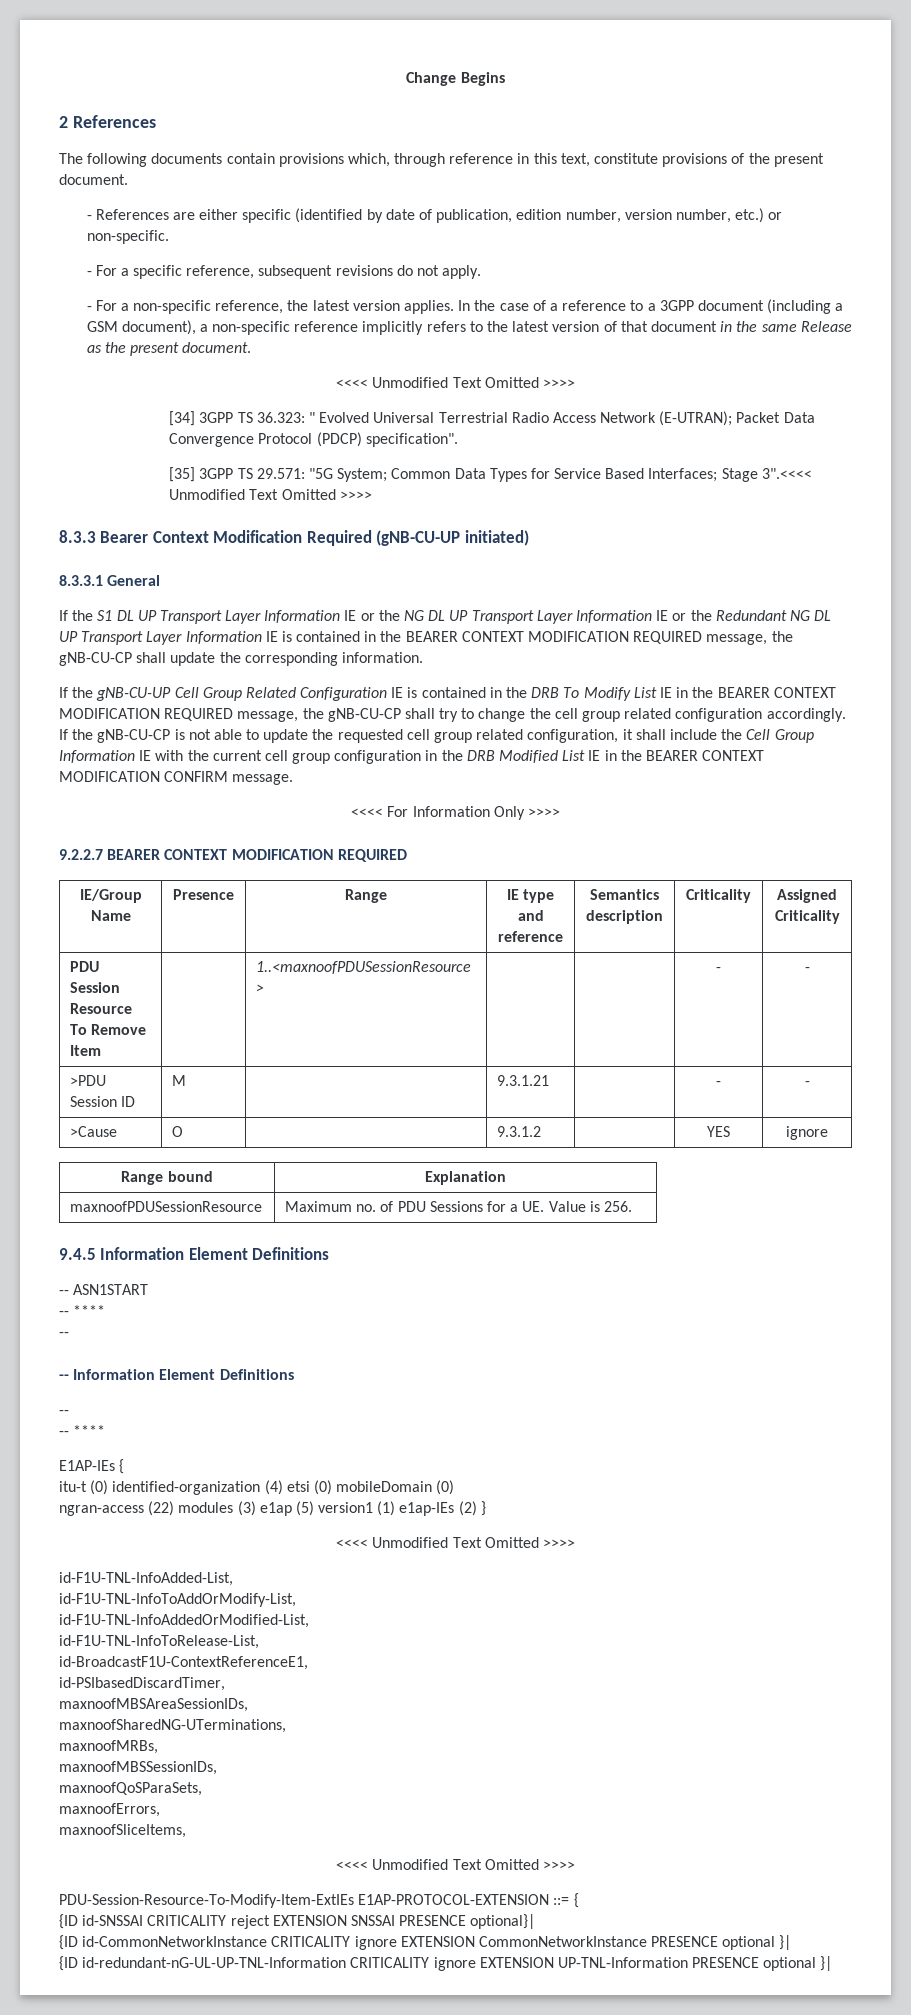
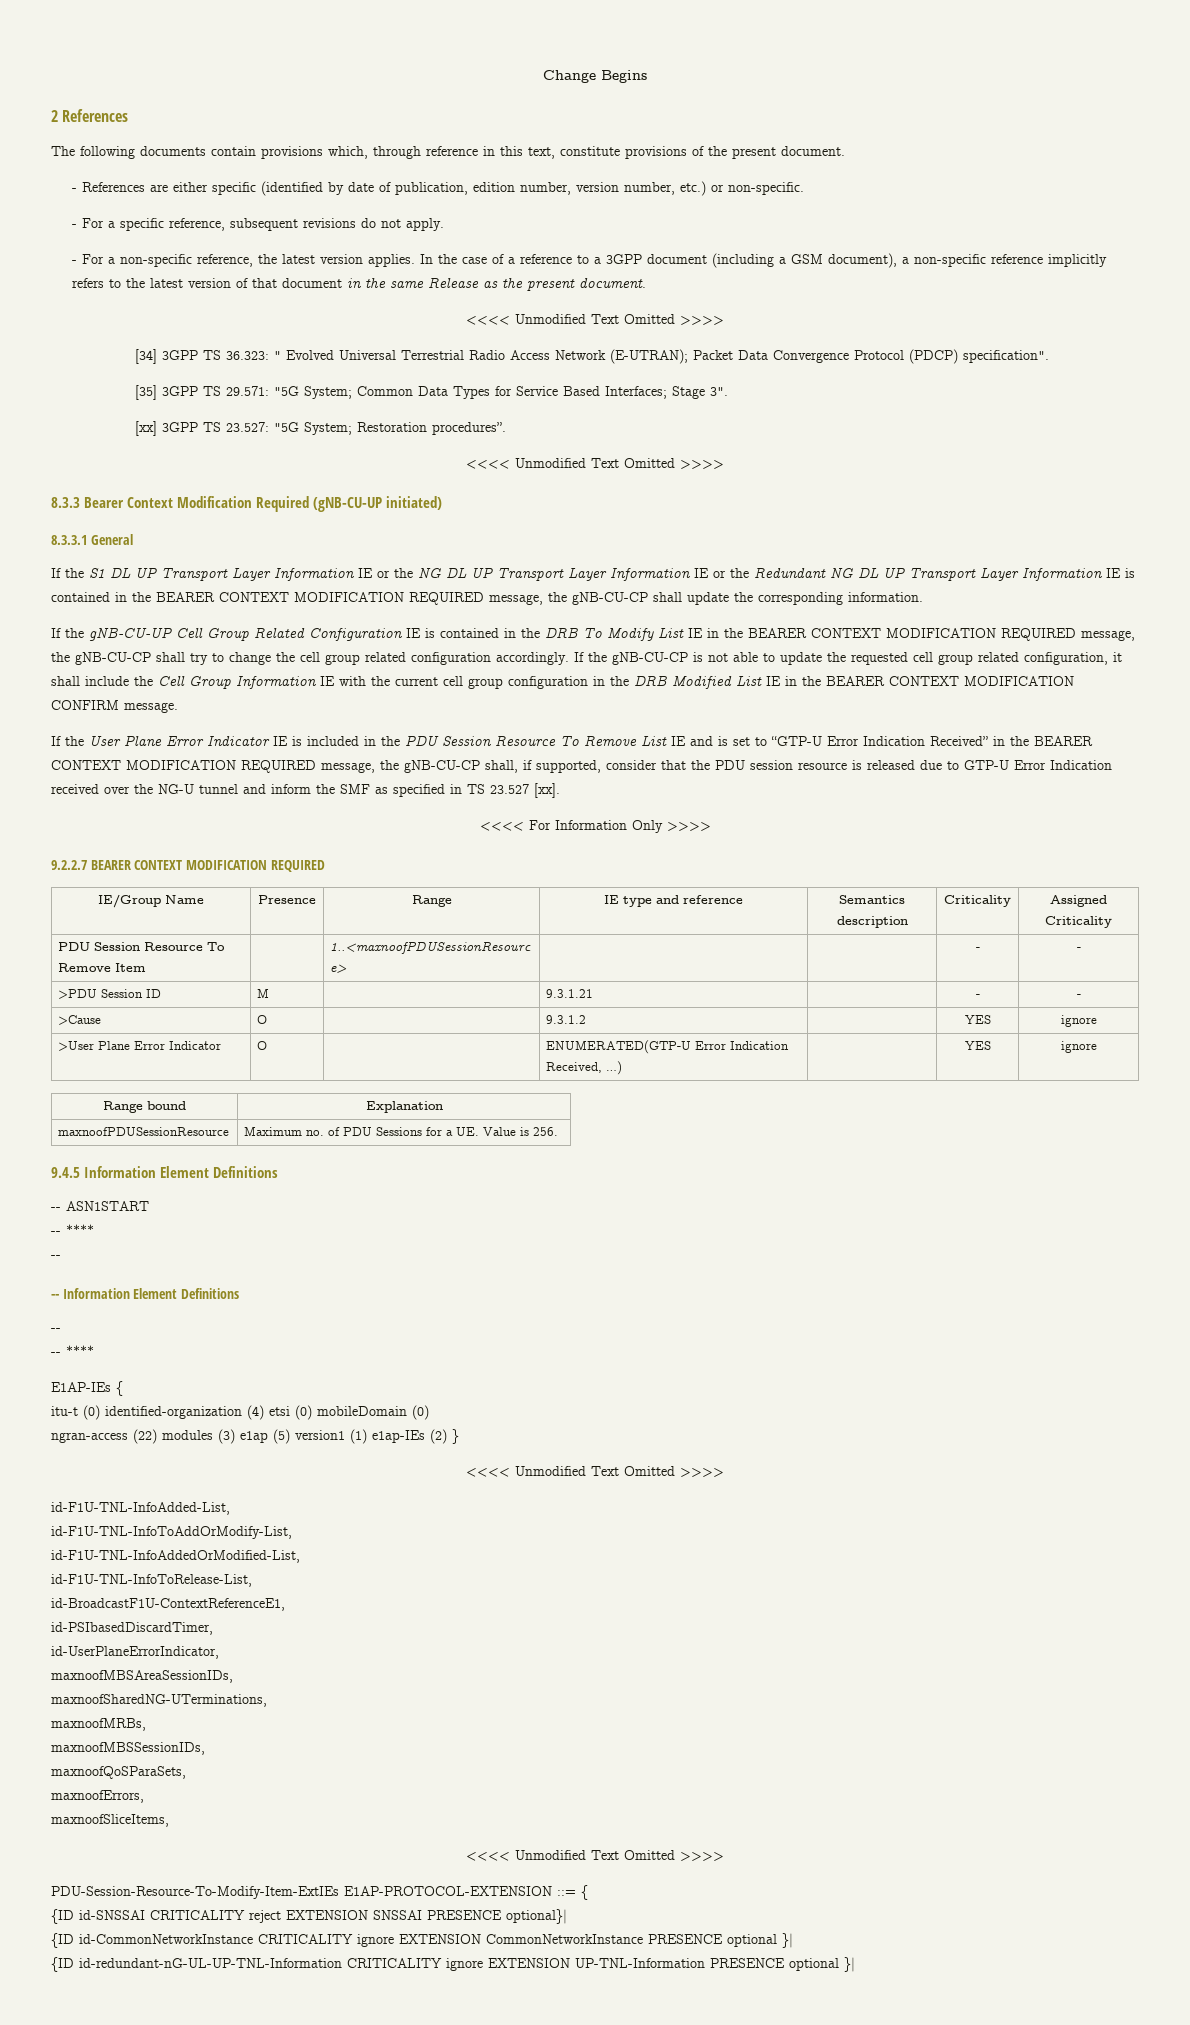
- [35] 3GPP TS 29.571: "5G System; Common Data Types for Service Based Interfaces; Stage 3".<<<< Unmodified Text Omitted >>>>
+ [35] 3GPP TS 29.571: "5G System; Common Data Types for Service Based Interfaces; Stage 3".
+ [xx] 3GPP TS 23.527: "5G System; Restoration procedures”.
+ <<<< Unmodified Text Omitted >>>>
+ If the User Plane Error Indicator IE is included in the PDU Session Resource To Remove List IE and is set to “GTP-U Error Indication Received” in the BEARER CONTEXT MODIFICATION REQUIRED message, the gNB-CU-CP shall, if supported, consider that the PDU session resource is released due to GTP-U Error Indication received over the NG-U tunnel and inform the SMF as specified in TS 23.527 [xx].
+ >User Plane Error Indicator | O | | ENUMERATED(GTP-U Error Indication Received, …) | | YES | ignore
+ id-UserPlaneErrorIndicator,

